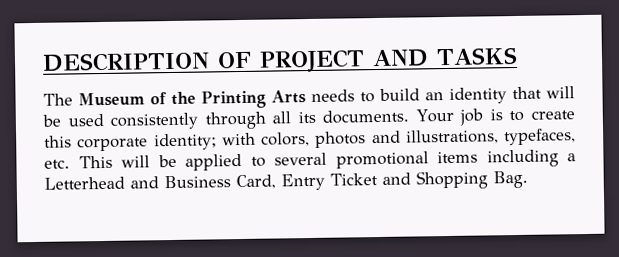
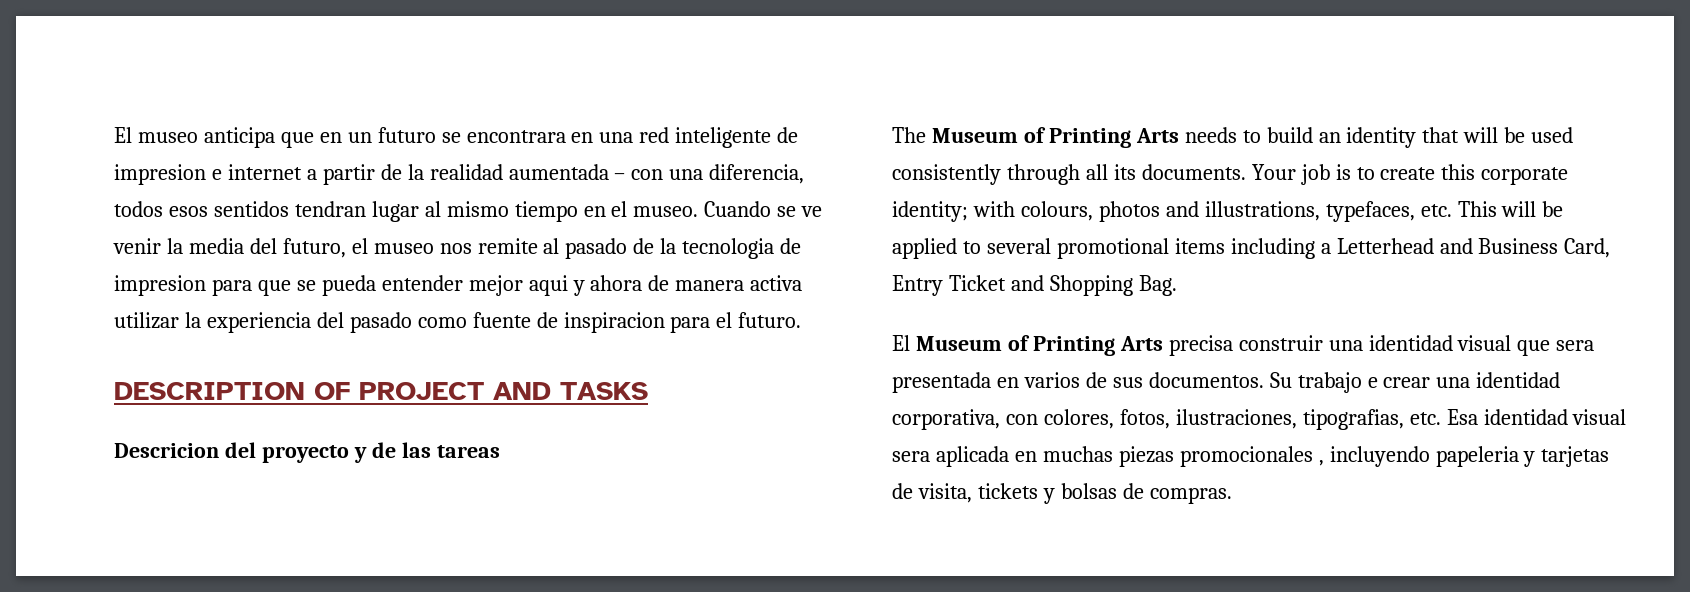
+ El museo anticipa que en un futuro se encontrara en una red inteligente de impresion e internet a partir de la realidad aumentada – con una diferencia, todos esos sentidos tendran lugar al mismo tiempo en el museo. Cuando se ve venir la media del futuro, el museo nos remite al pasado de la tecnologia de impresion para que se pueda entender mejor aqui y ahora de manera activa utilizar la experiencia del pasado como fuente de inspiracion para el futuro.
+ Descricion del proyecto y de las tareas
- The Museum of the Printing Arts needs to build an identity that will be used consistently through all its documents.
+ The Museum of Printing Arts needs to build an identity that will be used consistently through all its documents.
- Your job is to create this corporate identity; with colors, photos and illustrations, typefaces, etc. This will be applied to several promotional items including a Letterhead and Business Card, Entry Ticket and Shopping Bag.
+ Your job is to create this corporate identity; with colours, photos and illustrations, typefaces, etc. This will be applied to several promotional items including a Letterhead and Business Card, Entry Ticket and Shopping Bag.
+ El Museum of Printing Arts precisa construir una identidad visual que sera presentada en varios de sus documentos. Su trabajo e crear una identidad corporativa, con colores, fotos, ilustraciones, tipografias, etc. Esa identidad visual sera aplicada en muchas piezas promocionales , incluyendo papeleria y tarjetas de visita, tickets y bolsas de compras.

